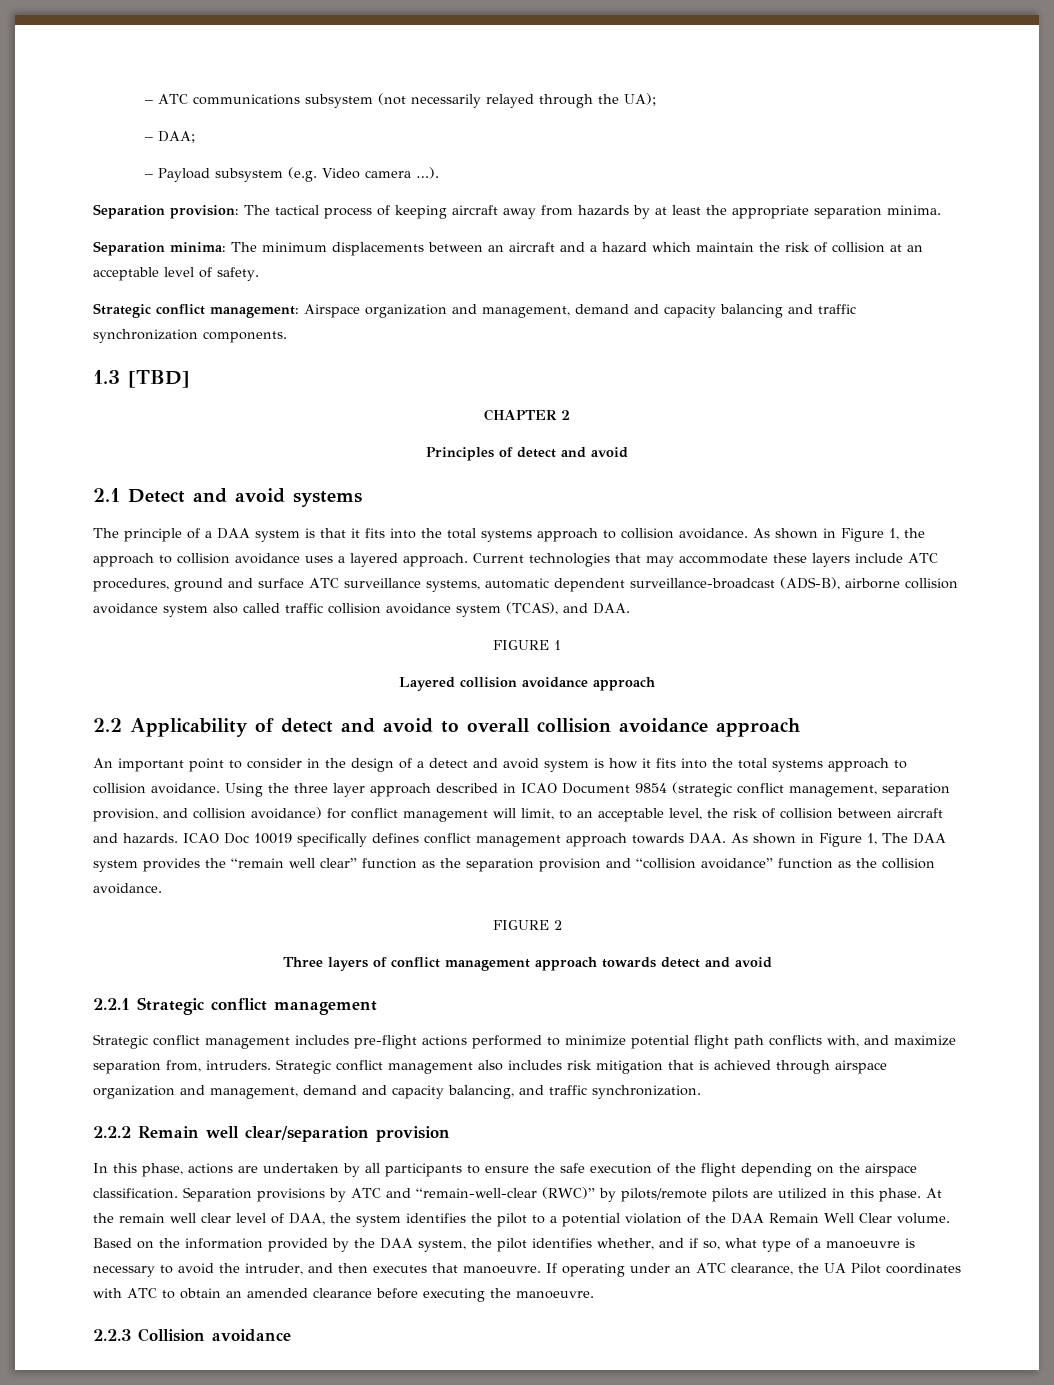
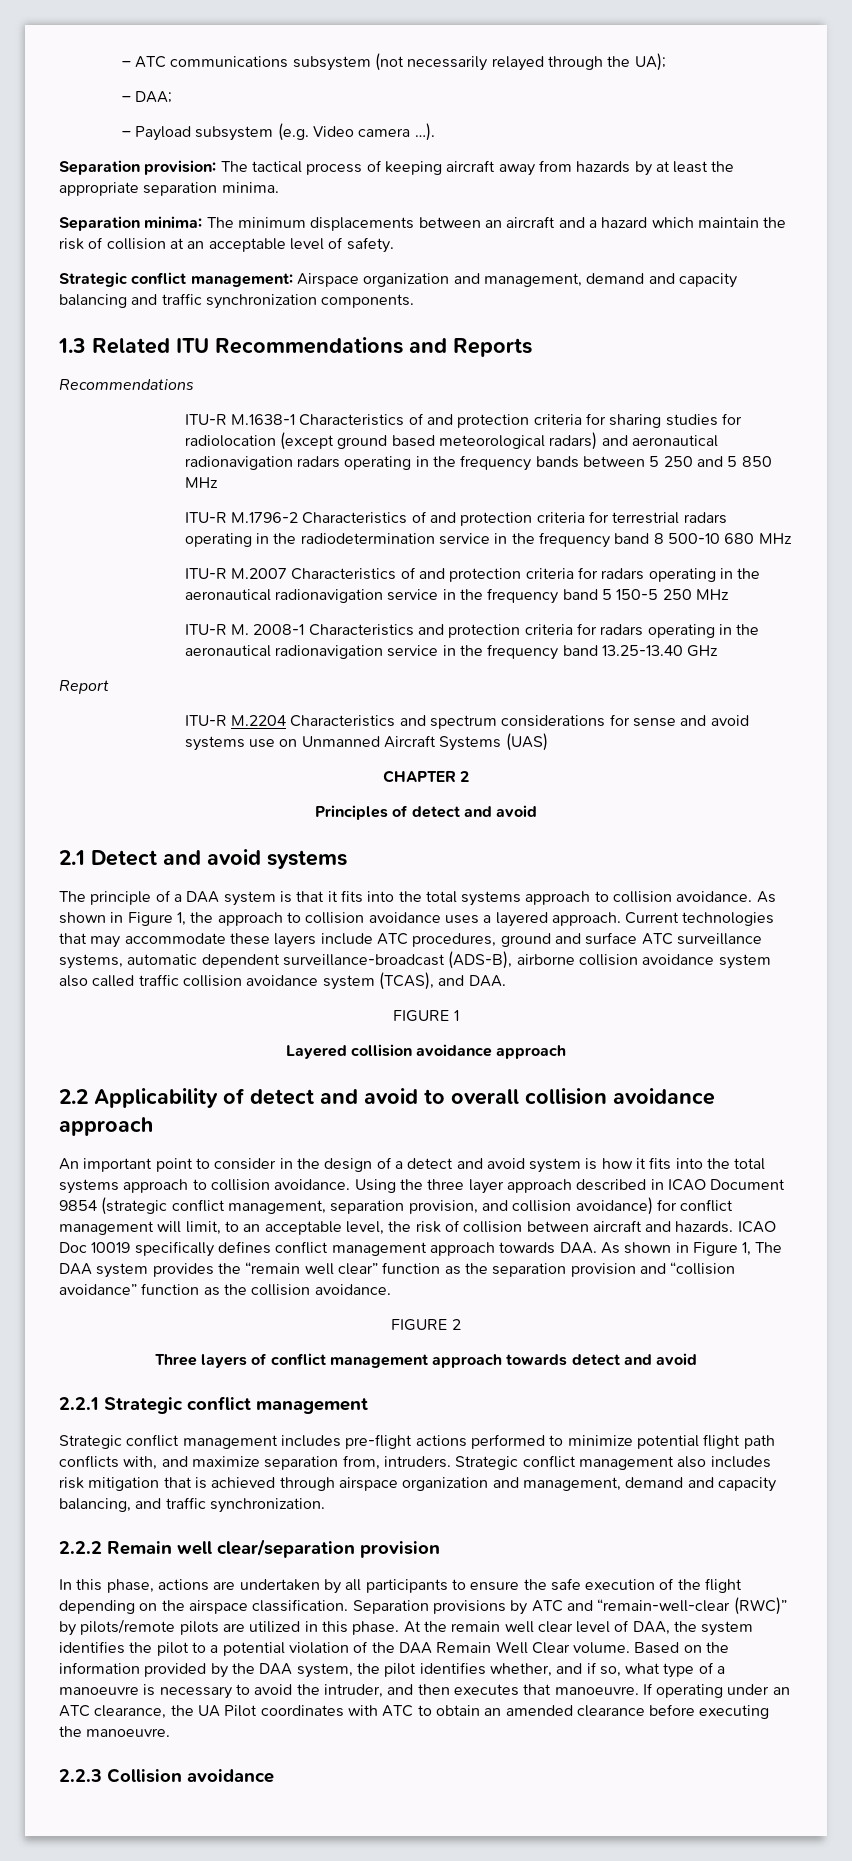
- 1.3 [TBD]
+ 1.3 Related ITU Recommendations and Reports
+ Recommendations
+ ITU-R M.1638-1 Characteristics of and protection criteria for sharing studies for radiolocation (except ground based meteorological radars) and aeronautical radionavigation radars operating in the frequency bands between 5 250 and 5 850 MHz
+ ITU-R M.1796-2 Characteristics of and protection criteria for terrestrial radars operating in the radiodetermination service in the frequency band 8 500-10 680 MHz
+ ITU-R M.2007 Characteristics of and protection criteria for radars operating in the aeronautical radionavigation service in the frequency band 5 150-5 250 MHz
+ ITU-R M. 2008-1 Characteristics and protection criteria for radars operating in the aeronautical radionavigation service in the frequency band 13.25-13.40 GHz
+ Report
+ ITU-R M.2204 Characteristics and spectrum considerations for sense and avoid systems use on Unmanned Aircraft Systems (UAS)

